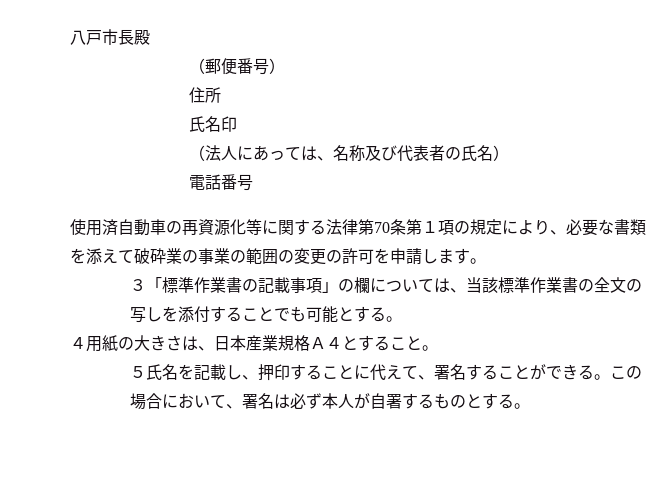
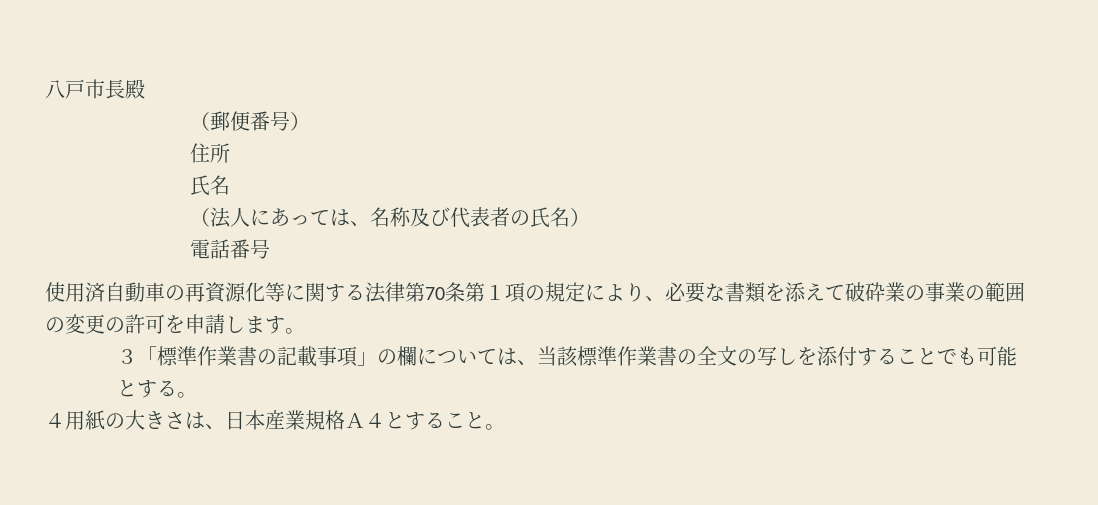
  住所
- 氏名印
+ 氏名
- ５氏名を記載し、押印することに代えて、署名することができる。この場合において、署名は必ず本人が自署するものとする。

